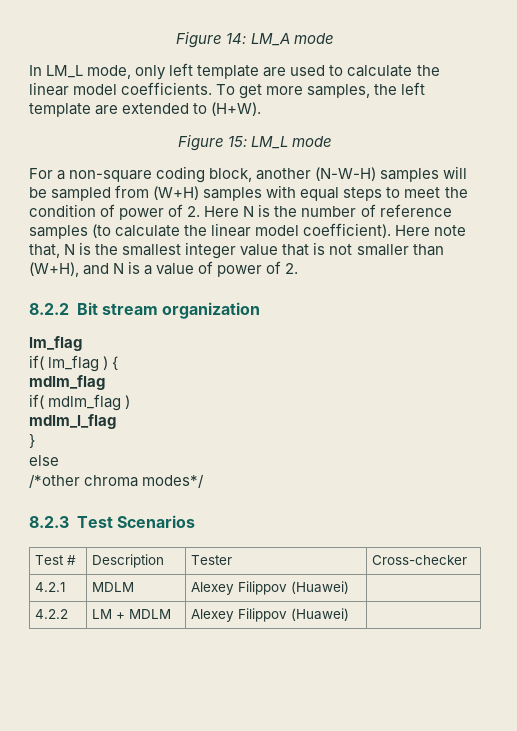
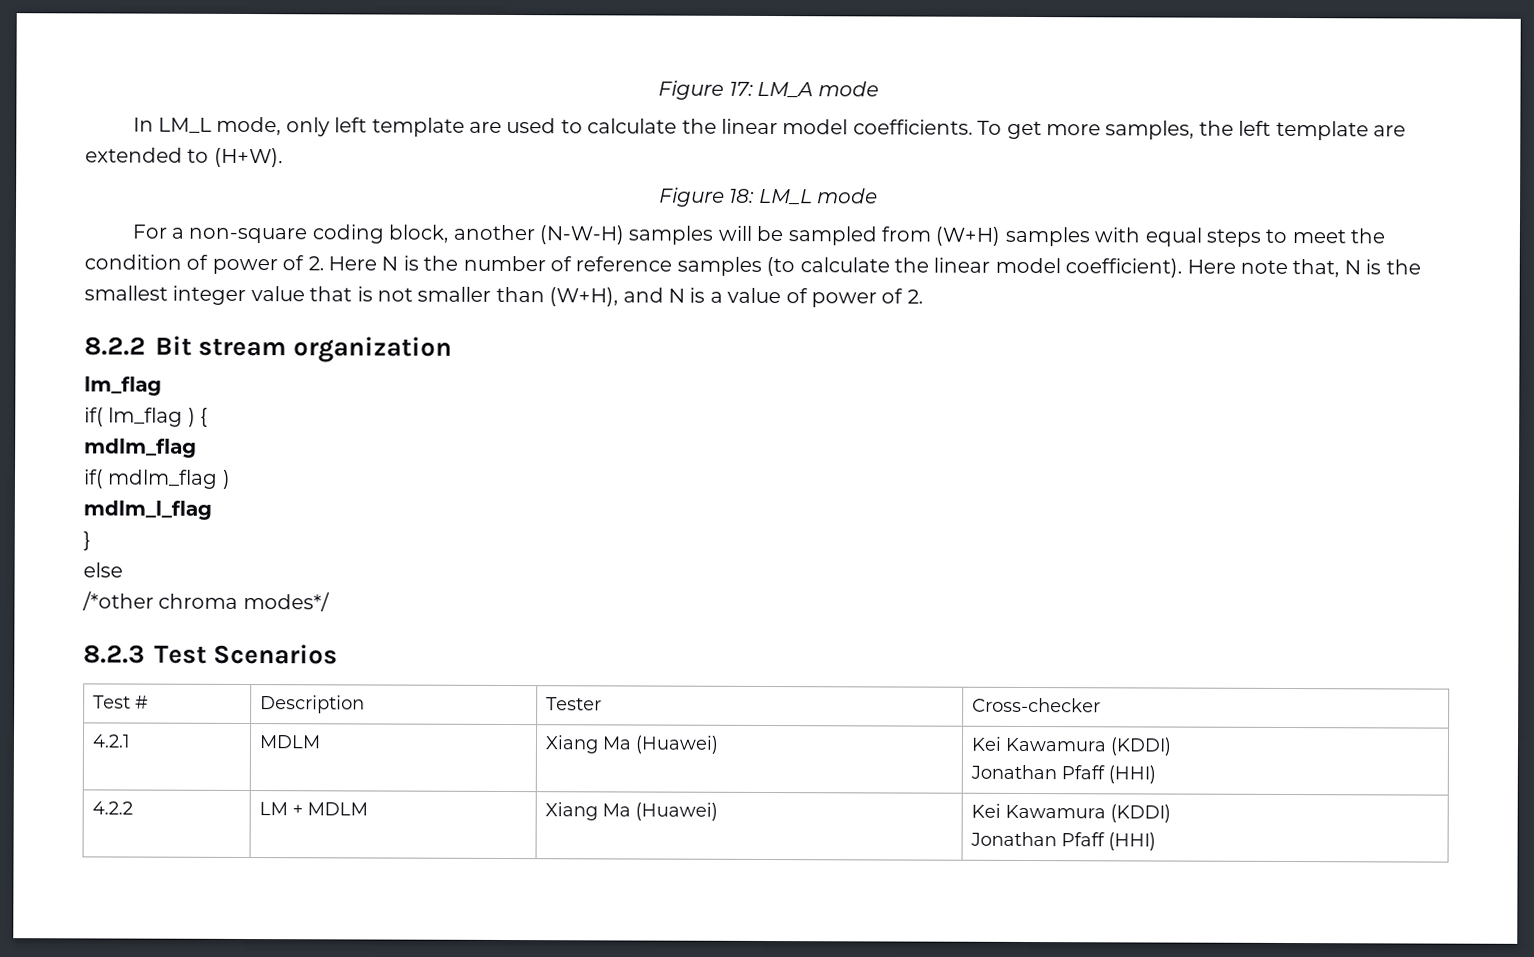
- Figure 14: LM_A mode
+ Figure 17: LM_A mode
- Figure 15: LM_L mode
+ Figure 18: LM_L mode
- 4.2.1 | MDLM | Alexey Filippov (Huawei) |
+ 4.2.1 | MDLM | Xiang Ma (Huawei) | Kei Kawamura (KDDI)
+ Jonathan Pfaff (HHI)
- 4.2.2 | LM + MDLM | Alexey Filippov (Huawei) |
+ 4.2.2 | LM + MDLM | Xiang Ma (Huawei) | Kei Kawamura (KDDI)
+ Jonathan Pfaff (HHI)

